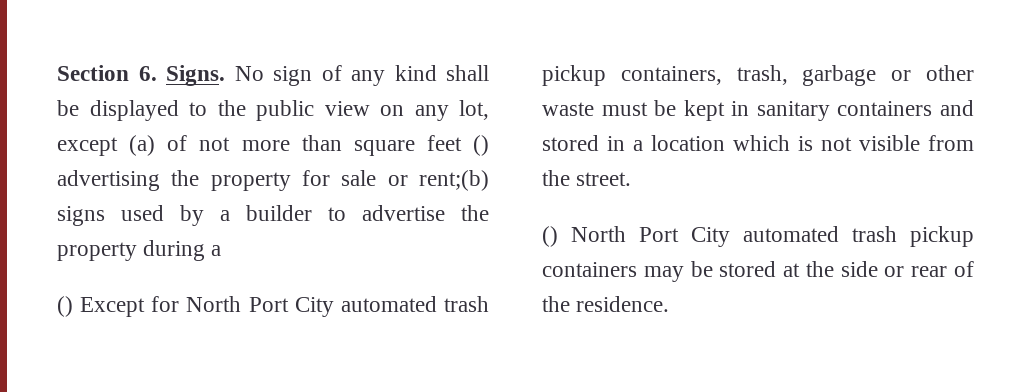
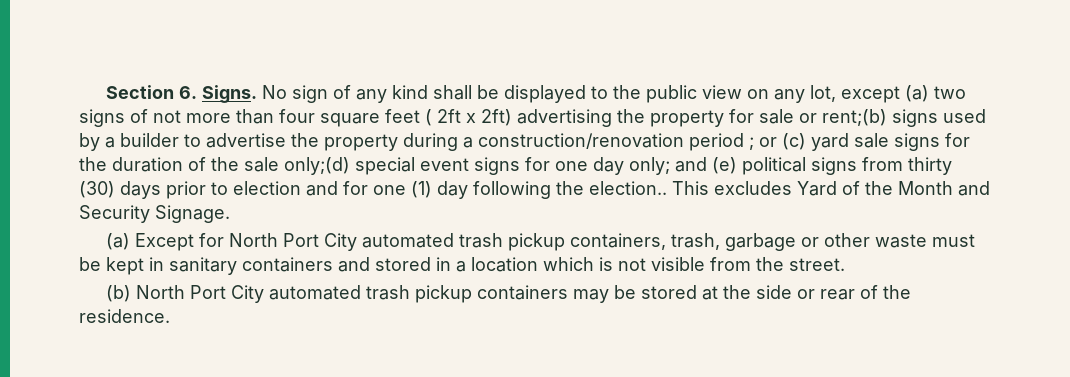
- No sign of any kind shall be displayed to the public view on any lot, except (a) of not more than square feet () advertising the property for sale or rent;(b) signs used by a builder to advertise the property during a
- () Except for North Port City automated trash pickup containers, trash, garbage or other waste must be kept in sanitary containers and stored in a location which is not visible from the street.
+ No sign of any kind shall be displayed to the public view on any lot, except (a) two signs of not more than four square feet ( 2ft x 2ft) advertising the property for sale or rent;(b) signs used by a builder to advertise the property during a construction/renovation period ; or (c) yard sale signs for the duration of the sale only;(d) special event signs for one day only; and (e) political signs from thirty (30) days prior to election and for one (1) day following the election.. This excludes Yard of the Month and Security Signage.
+ (a) Except for North Port City automated trash pickup containers, trash, garbage or other waste must be kept in sanitary containers and stored in a location which is not visible from the street.
- () North Port City automated trash pickup containers may be stored at the side or rear of the residence.
+ (b) North Port City automated trash pickup containers may be stored at the side or rear of the residence.

